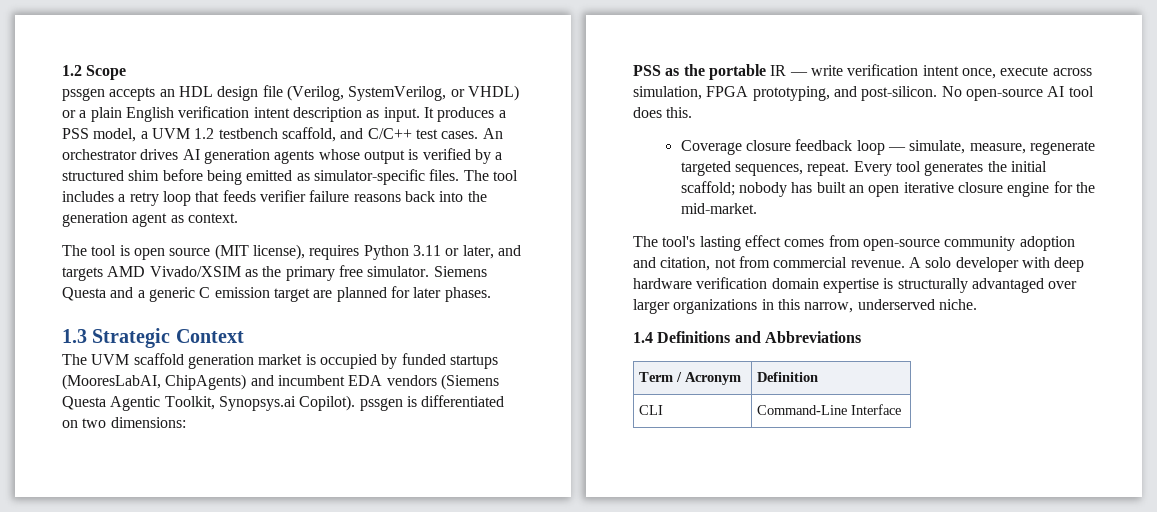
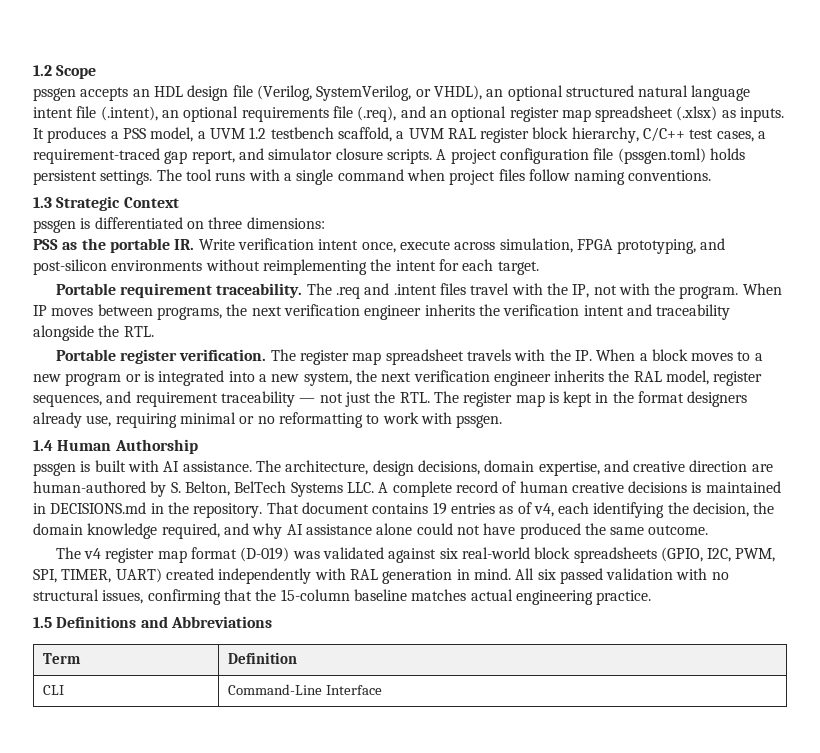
- pssgen accepts an HDL design file (Verilog, SystemVerilog, or VHDL) or a plain English verification intent description as input.
+ pssgen accepts an HDL design file (Verilog, SystemVerilog, or VHDL), an optional structured natural language intent file (.intent), an optional requirements file (.req), and an optional register map spreadsheet (.xlsx) as inputs.
- It produces a PSS model, a UVM 1.2 testbench scaffold, and C/C++ test cases. An orchestrator drives AI generation agents whose output is verified by a structured shim before being emitted as simulator-specific files. The tool includes a retry loop that feeds verifier failure reasons back into the generation agent as context.
- The tool is open source (MIT license), requires Python 3.11 or later, and targets AMD Vivado/XSIM as the primary free simulator. Siemens Questa and a generic C emission target are planned for later phases.
+ It produces a PSS model, a UVM 1.2 testbench scaffold, a UVM RAL register block hierarchy, C/C++ test cases, a requirement-traced gap report, and simulator closure scripts. A project configuration file (pssgen.toml) holds persistent settings. The tool runs with a single command when project files follow naming conventions.
  1.3 Strategic Context
- The UVM scaffold generation market is occupied by funded startups (MooresLabAI, ChipAgents) and incumbent EDA vendors (Siemens Questa Agentic Toolkit, Synopsys.ai Copilot). pssgen is differentiated on two dimensions:
+ pssgen is differentiated on three dimensions:
- PSS as the portable IR — write verification intent once, execute across simulation, FPGA prototyping, and post-silicon. No open-source AI tool does this.
- Coverage closure feedback loop — simulate, measure, regenerate targeted sequences, repeat. Every tool generates the initial scaffold; nobody has built an open iterative closure engine for the mid-market.
- The tool's lasting effect comes from open-source community adoption and citation, not from commercial revenue. A solo developer with deep hardware verification domain expertise is structurally advantaged over larger organizations in this narrow, underserved niche.
- 1.4 Definitions and Abbreviations
+ PSS as the portable IR. Write verification intent once, execute across simulation, FPGA prototyping, and post-silicon environments without reimplementing the intent for each target.
+ Portable requirement traceability. The .req and .intent files travel with the IP, not with the program. When IP moves between programs, the next verification engineer inherits the verification intent and traceability alongside the RTL.
+ Portable register verification. The register map spreadsheet travels with the IP. When a block moves to a new program or is integrated into a new system, the next verification engineer inherits the RAL model, register sequences, and requirement traceability — not just the RTL. The register map is kept in the format designers already use, requiring minimal or no reformatting to work with pssgen.
+ 1.4 Human Authorship
+ pssgen is built with AI assistance. The architecture, design decisions, domain expertise, and creative direction are human-authored by S. Belton, BelTech Systems LLC. A complete record of human creative decisions is maintained in DECISIONS.md in the repository. That document contains 19 entries as of v4, each identifying the decision, the domain knowledge required, and why AI assistance alone could not have produced the same outcome.
+ The v4 register map format (D-019) was validated against six real-world block spreadsheets (GPIO, I2C, PWM, SPI, TIMER, UART) created independently with RAL generation in mind. All six passed validation with no structural issues, confirming that the 15-column baseline matches actual engineering practice.
+ 1.5 Definitions and Abbreviations
- Term / Acronym | Definition
+ Term | Definition

